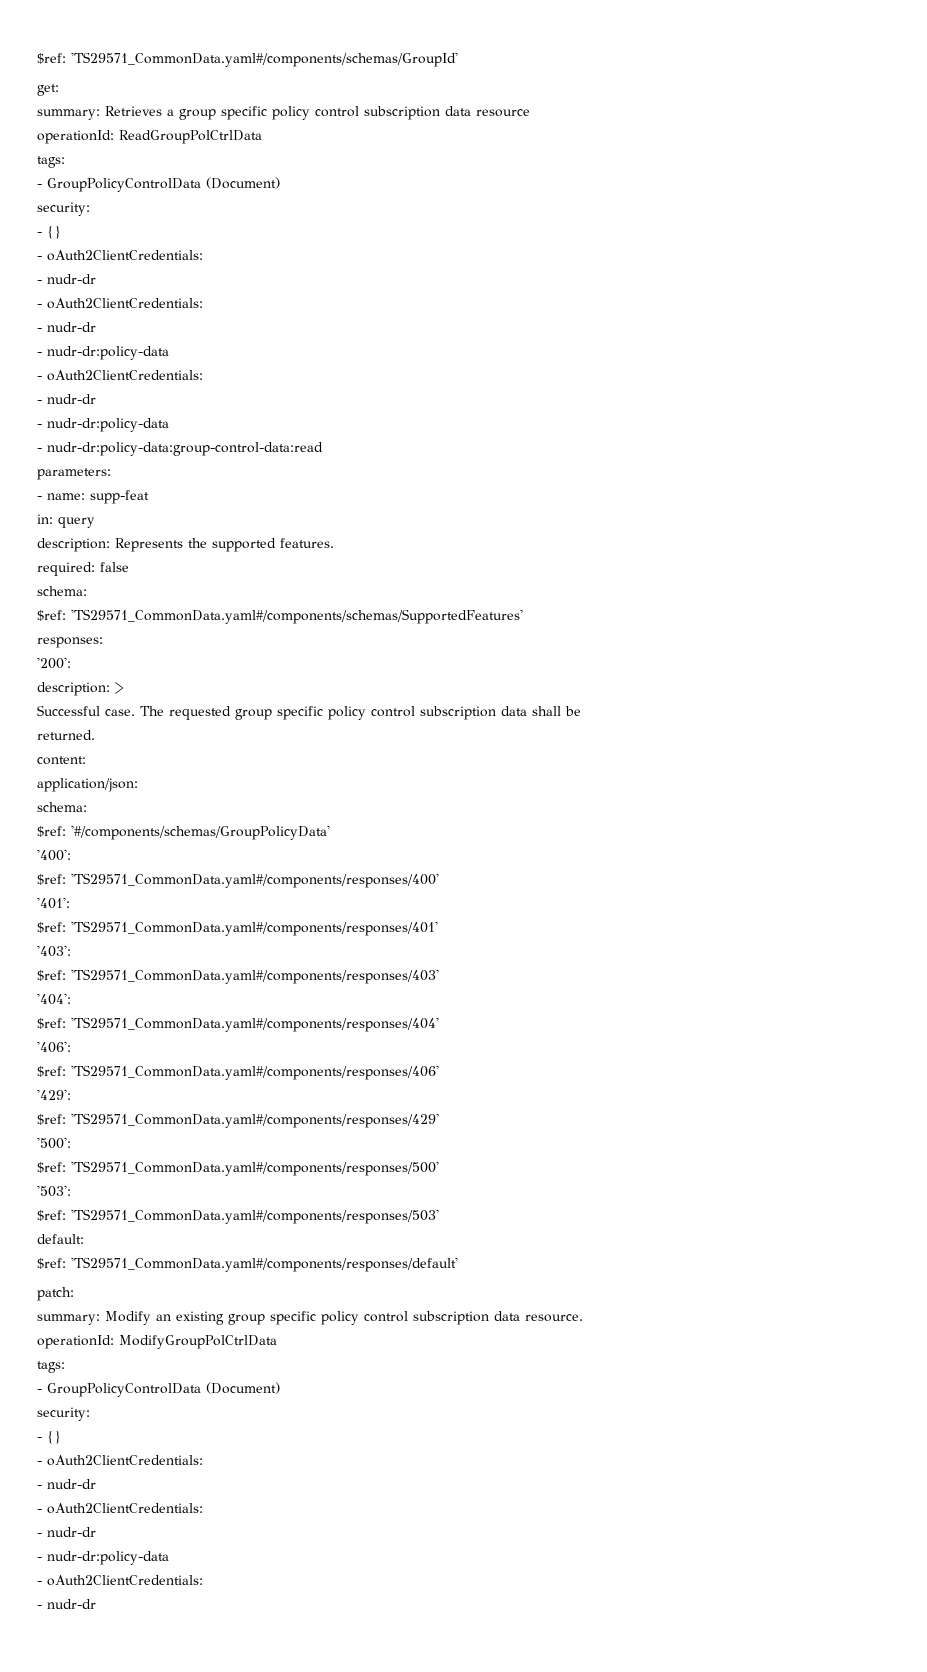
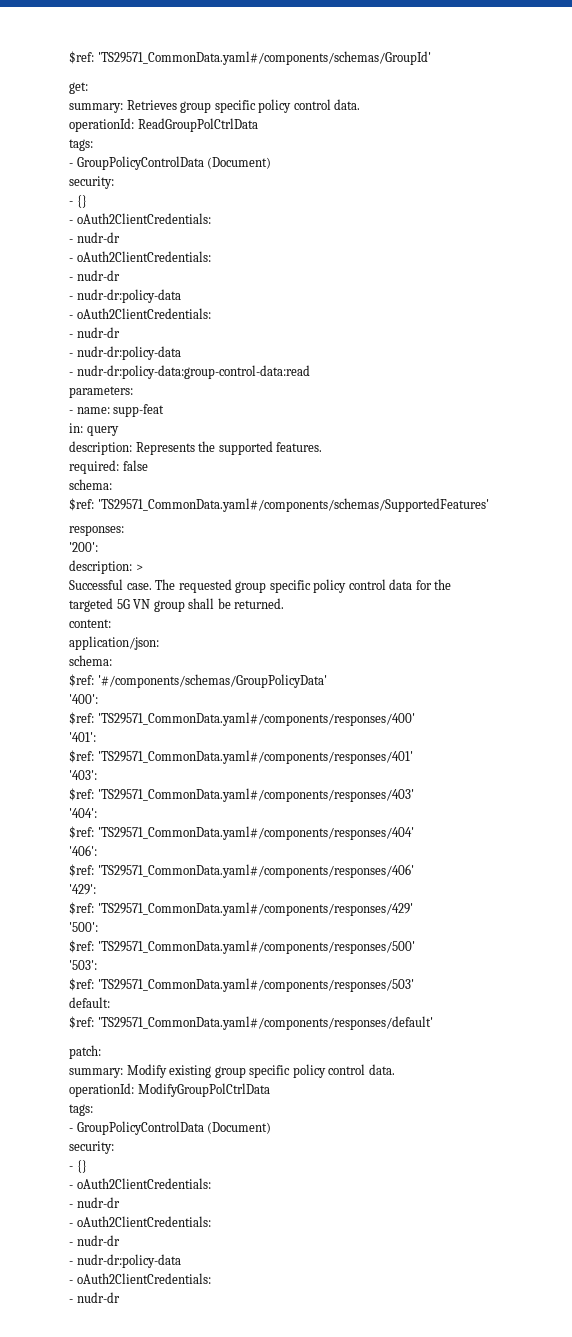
- summary: Retrieves a group specific policy control subscription data resource
+ summary: Retrieves group specific policy control data.
- The requested group specific policy control subscription data shall be
- returned.
+ The requested group specific policy control data for the
+ targeted 5G VN group shall be returned.
- summary: Modify an existing group specific policy control subscription data resource.
+ summary: Modify existing group specific policy control data.

